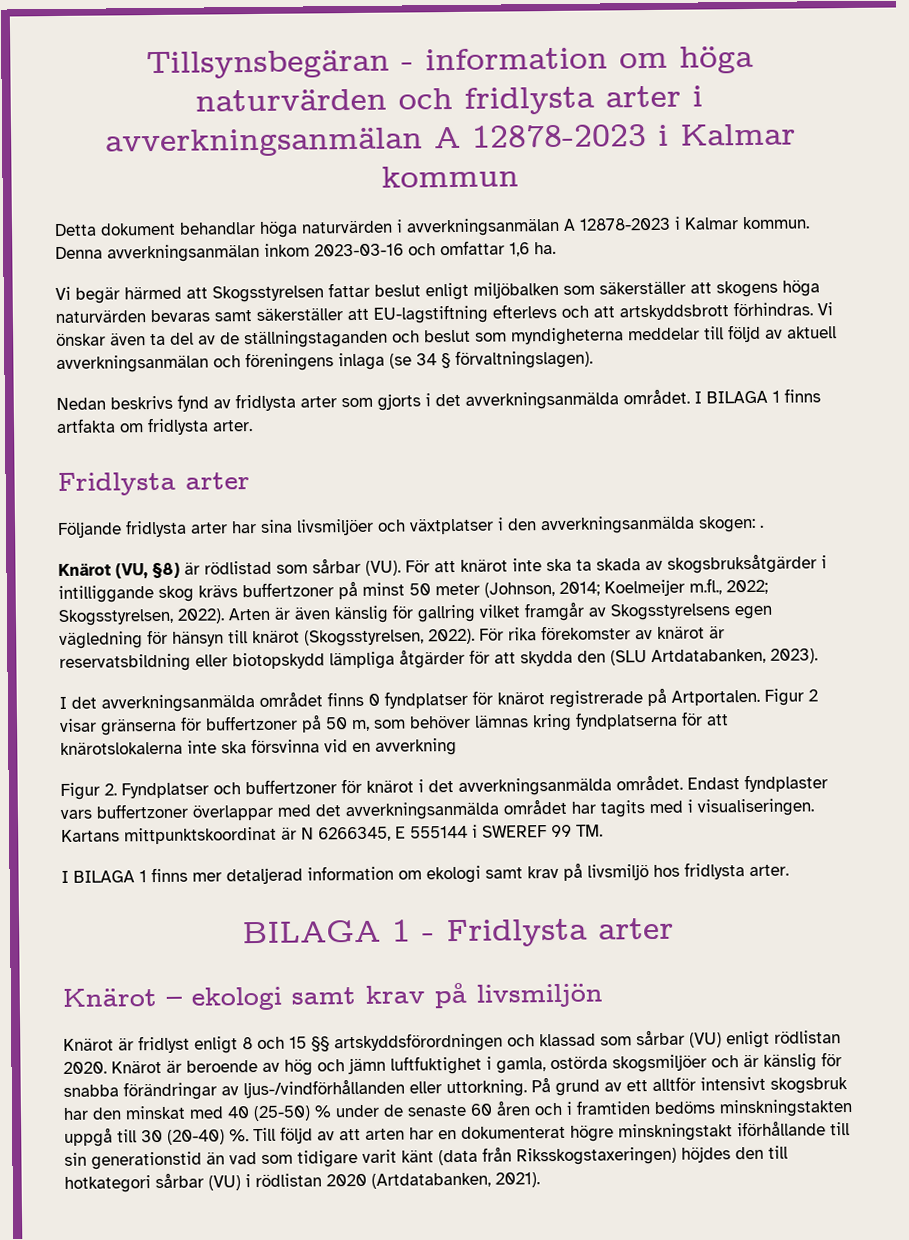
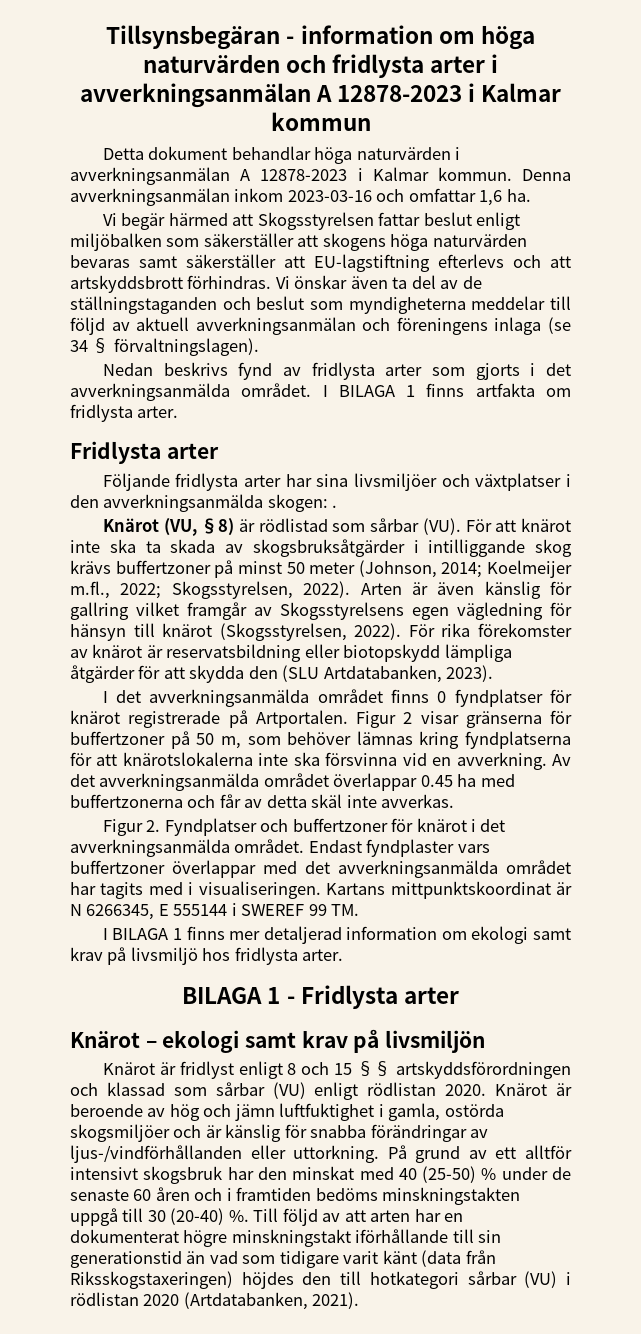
- Figur 2 visar gränserna för buffertzoner på 50 m, som behöver lämnas kring fyndplatserna för att knärotslokalerna inte ska försvinna vid en avverkning
+ Figur 2 visar gränserna för buffertzoner på 50 m, som behöver lämnas kring fyndplatserna för att knärotslokalerna inte ska försvinna vid en avverkning. Av det avverkningsanmälda området överlappar 0.45 ha med buffertzonerna och får av detta skäl inte avverkas.

